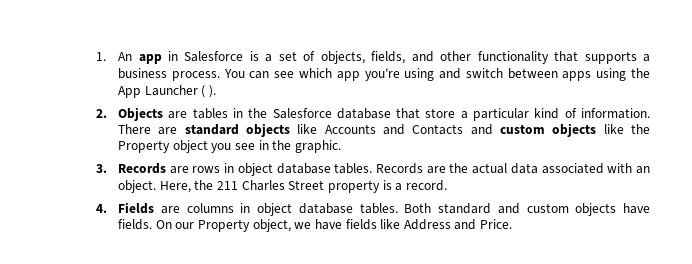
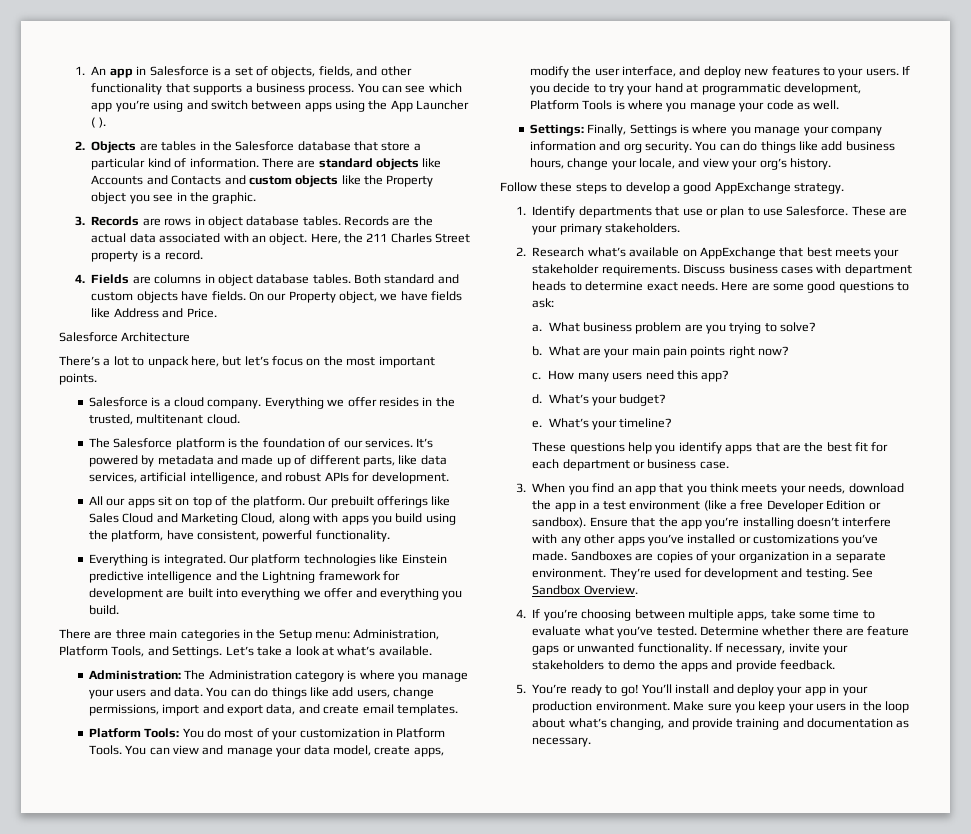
+ Salesforce Architecture
+ There’s a lot to unpack here, but let’s focus on the most important points.
+ Salesforce is a cloud company. Everything we offer resides in the trusted, multitenant cloud.
+ The Salesforce platform is the foundation of our services. It’s powered by metadata and made up of different parts, like data services, artificial intelligence, and robust APIs for development.
+ All our apps sit on top of the platform. Our prebuilt offerings like Sales Cloud and Marketing Cloud, along with apps you build using the platform, have consistent, powerful functionality.
+ Everything is integrated. Our platform technologies like Einstein predictive intelligence and the Lightning framework for development are built into everything we offer and everything you build.
+ There are three main categories in the Setup menu: Administration, Platform Tools, and Settings. Let’s take a look at what’s available.
+ Administration: The Administration category is where you manage your users and data. You can do things like add users, change permissions, import and export data, and create email templates.
+ Platform Tools: You do most of your customization in Platform Tools. You can view and manage your data model, create apps, modify the user interface, and deploy new features to your users. If you decide to try your hand at programmatic development, Platform Tools is where you manage your code as well.
+ Settings: Finally, Settings is where you manage your company information and org security. You can do things like add business hours, change your locale, and view your org’s history.
+ Follow these steps to develop a good AppExchange strategy.
+ 1. Identify departments that use or plan to use Salesforce. These are your primary stakeholders.
+ 2. Research what’s available on AppExchange that best meets your stakeholder requirements. Discuss business cases with department heads to determine exact needs. Here are some good questions to ask:
+ a. What business problem are you trying to solve?
+ b. What are your main pain points right now?
+ c. How many users need this app?
+ d. What’s your budget?
+ e. What’s your timeline?
+ These questions help you identify apps that are the best fit for each department or business case.
+ 3. When you find an app that you think meets your needs, download the app in a test environment (like a free Developer Edition or sandbox). Ensure that the app you’re installing doesn’t interfere with any other apps you’ve installed or customizations you’ve made. Sandboxes are copies of your organization in a separate environment. They’re used for development and testing. See Sandbox Overview.
+ 4. If you’re choosing between multiple apps, take some time to evaluate what you’ve tested. Determine whether there are feature gaps or unwanted functionality. If necessary, invite your stakeholders to demo the apps and provide feedback.
+ 5. You’re ready to go! You’ll install and deploy your app in your production environment. Make sure you keep your users in the loop about what’s changing, and provide training and documentation as necessary.

